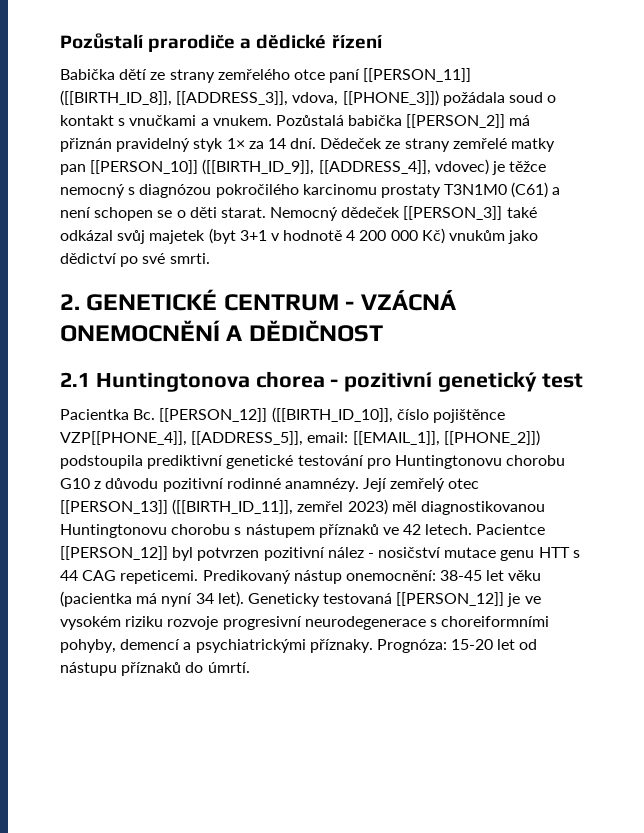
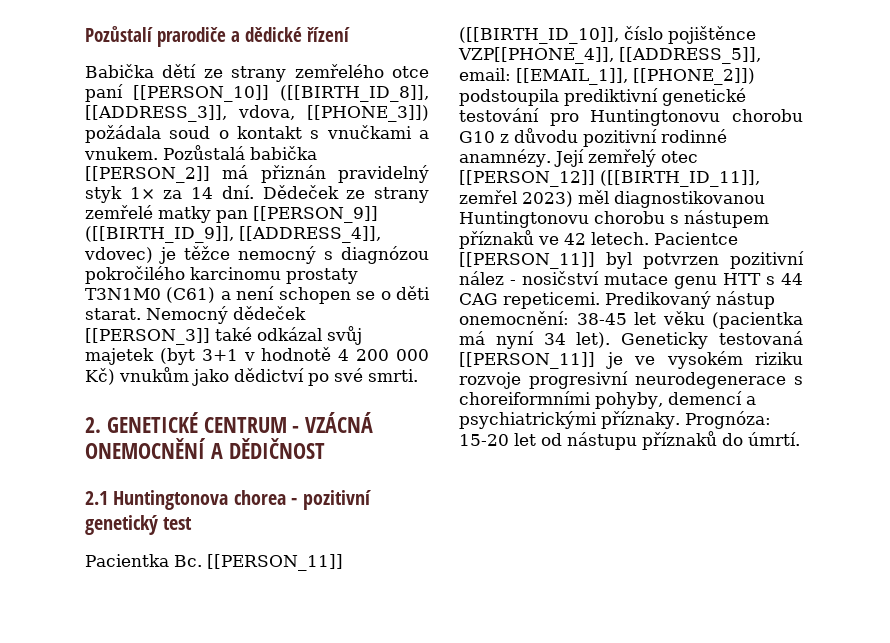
- Babička dětí ze strany zemřelého otce paní [[PERSON_11]] ([[BIRTH_ID_8]], [[ADDRESS_3]], vdova, [[PHONE_3]]) požádala soud o kontakt s vnučkami a vnukem.
+ Babička dětí ze strany zemřelého otce paní [[PERSON_10]] ([[BIRTH_ID_8]], [[ADDRESS_3]], vdova, [[PHONE_3]]) požádala soud o kontakt s vnučkami a vnukem.
- Dědeček ze strany zemřelé matky pan [[PERSON_10]] ([[BIRTH_ID_9]], [[ADDRESS_4]], vdovec) je těžce nemocný s diagnózou pokročilého karcinomu prostaty T3N1M0 (C61) a není schopen se o děti starat.
+ Dědeček ze strany zemřelé matky pan [[PERSON_9]] ([[BIRTH_ID_9]], [[ADDRESS_4]], vdovec) je těžce nemocný s diagnózou pokročilého karcinomu prostaty T3N1M0 (C61) a není schopen se o děti starat.
- Pacientka Bc. [[PERSON_12]] ([[BIRTH_ID_10]], číslo pojištěnce VZP[[PHONE_4]], [[ADDRESS_5]], email: [[EMAIL_1]], [[PHONE_2]]) podstoupila prediktivní genetické testování pro Huntingtonovu chorobu G10 z důvodu pozitivní rodinné anamnézy.
+ Pacientka Bc. [[PERSON_11]] ([[BIRTH_ID_10]], číslo pojištěnce VZP[[PHONE_4]], [[ADDRESS_5]], email: [[EMAIL_1]], [[PHONE_2]]) podstoupila prediktivní genetické testování pro Huntingtonovu chorobu G10 z důvodu pozitivní rodinné anamnézy.
- Její zemřelý otec [[PERSON_13]] ([[BIRTH_ID_11]], zemřel 2023) měl diagnostikovanou Huntingtonovu chorobu s nástupem příznaků ve 42 letech.
+ Její zemřelý otec [[PERSON_12]] ([[BIRTH_ID_11]], zemřel 2023) měl diagnostikovanou Huntingtonovu chorobu s nástupem příznaků ve 42 letech.
- Pacientce [[PERSON_12]] byl potvrzen pozitivní nález - nosičství mutace genu HTT s 44 CAG repeticemi.
+ Pacientce [[PERSON_11]] byl potvrzen pozitivní nález - nosičství mutace genu HTT s 44 CAG repeticemi.
- Geneticky testovaná [[PERSON_12]] je ve vysokém riziku rozvoje progresivní neurodegenerace s choreiformními pohyby, demencí a psychiatrickými příznaky.
+ Geneticky testovaná [[PERSON_11]] je ve vysokém riziku rozvoje progresivní neurodegenerace s choreiformními pohyby, demencí a psychiatrickými příznaky.

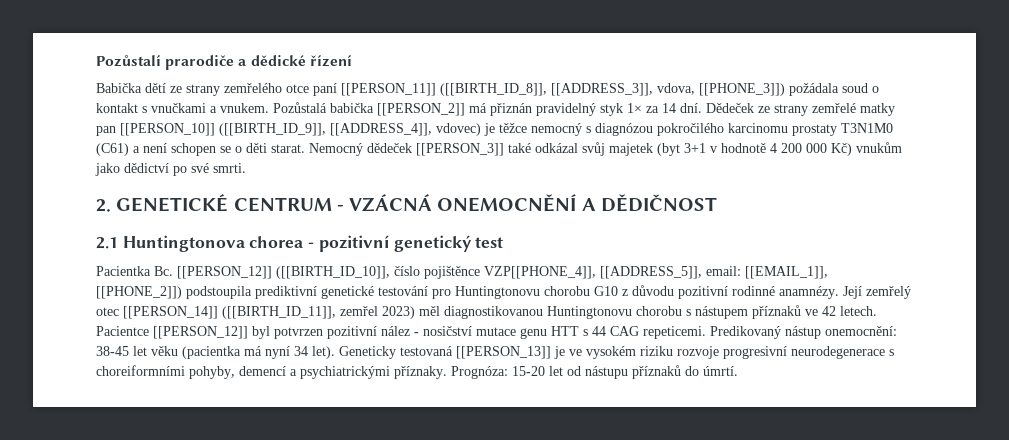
- Babička dětí ze strany zemřelého otce paní [[PERSON_10]] ([[BIRTH_ID_8]], [[ADDRESS_3]], vdova, [[PHONE_3]]) požádala soud o kontakt s vnučkami a vnukem.
+ Babička dětí ze strany zemřelého otce paní [[PERSON_11]] ([[BIRTH_ID_8]], [[ADDRESS_3]], vdova, [[PHONE_3]]) požádala soud o kontakt s vnučkami a vnukem.
- Dědeček ze strany zemřelé matky pan [[PERSON_9]] ([[BIRTH_ID_9]], [[ADDRESS_4]], vdovec) je těžce nemocný s diagnózou pokročilého karcinomu prostaty T3N1M0 (C61) a není schopen se o děti starat.
+ Dědeček ze strany zemřelé matky pan [[PERSON_10]] ([[BIRTH_ID_9]], [[ADDRESS_4]], vdovec) je těžce nemocný s diagnózou pokročilého karcinomu prostaty T3N1M0 (C61) a není schopen se o děti starat.
- Pacientka Bc. [[PERSON_11]] ([[BIRTH_ID_10]], číslo pojištěnce VZP[[PHONE_4]], [[ADDRESS_5]], email: [[EMAIL_1]], [[PHONE_2]]) podstoupila prediktivní genetické testování pro Huntingtonovu chorobu G10 z důvodu pozitivní rodinné anamnézy.
+ Pacientka Bc. [[PERSON_12]] ([[BIRTH_ID_10]], číslo pojištěnce VZP[[PHONE_4]], [[ADDRESS_5]], email: [[EMAIL_1]], [[PHONE_2]]) podstoupila prediktivní genetické testování pro Huntingtonovu chorobu G10 z důvodu pozitivní rodinné anamnézy.
- Její zemřelý otec [[PERSON_12]] ([[BIRTH_ID_11]], zemřel 2023) měl diagnostikovanou Huntingtonovu chorobu s nástupem příznaků ve 42 letech.
+ Její zemřelý otec [[PERSON_14]] ([[BIRTH_ID_11]], zemřel 2023) měl diagnostikovanou Huntingtonovu chorobu s nástupem příznaků ve 42 letech.
- Pacientce [[PERSON_11]] byl potvrzen pozitivní nález - nosičství mutace genu HTT s 44 CAG repeticemi.
+ Pacientce [[PERSON_12]] byl potvrzen pozitivní nález - nosičství mutace genu HTT s 44 CAG repeticemi.
- Geneticky testovaná [[PERSON_11]] je ve vysokém riziku rozvoje progresivní neurodegenerace s choreiformními pohyby, demencí a psychiatrickými příznaky.
+ Geneticky testovaná [[PERSON_13]] je ve vysokém riziku rozvoje progresivní neurodegenerace s choreiformními pohyby, demencí a psychiatrickými příznaky.

